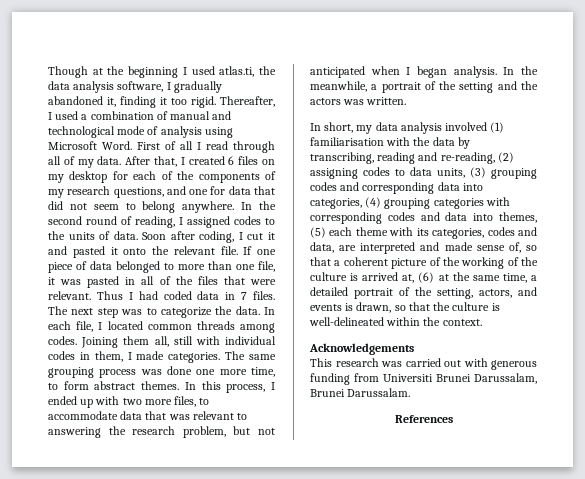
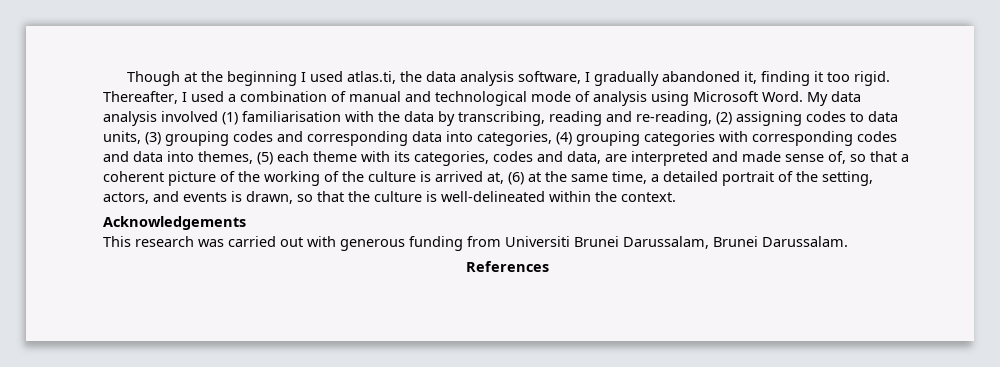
- First of all I read through all of my data. After that, I created 6 files on my desktop for each of the components of my research questions, and one for data that did not seem to belong anywhere. In the second round of reading, I assigned codes to the units of data. Soon after coding, I cut it and pasted it onto the relevant file. If one piece of data belonged to more than one file, it was pasted in all of the files that were relevant. Thus I had coded data in 7 files. The next step was to categorize the data. In each file, I located common threads among codes. Joining them all, still with individual codes in them, I made categories. The same grouping process was done one more time, to form abstract themes. In this process, I ended up with two more files, to accommodate data that was relevant to answering the research problem, but not anticipated when I began analysis. In the meanwhile, a portrait of the setting and the actors was written.
- In short, my data analysis involved (1) familiarisation with the data by transcribing, reading and re-reading, (2) assigning codes to data units, (3) grouping codes and corresponding data into categories, (4) grouping categories with corresponding codes and data into themes, (5) each theme with its categories, codes and data, are interpreted and made sense of, so that a coherent picture of the working of the culture is arrived at, (6) at the same time, a detailed portrait of the setting, actors, and events is drawn, so that the culture is well-delineated within the context.
+ My data analysis involved (1) familiarisation with the data by transcribing, reading and re-reading, (2) assigning codes to data units, (3) grouping codes and corresponding data into categories, (4) grouping categories with corresponding codes and data into themes, (5) each theme with its categories, codes and data, are interpreted and made sense of, so that a coherent picture of the working of the culture is arrived at, (6) at the same time, a detailed portrait of the setting, actors, and events is drawn, so that the culture is well-delineated within the context.

